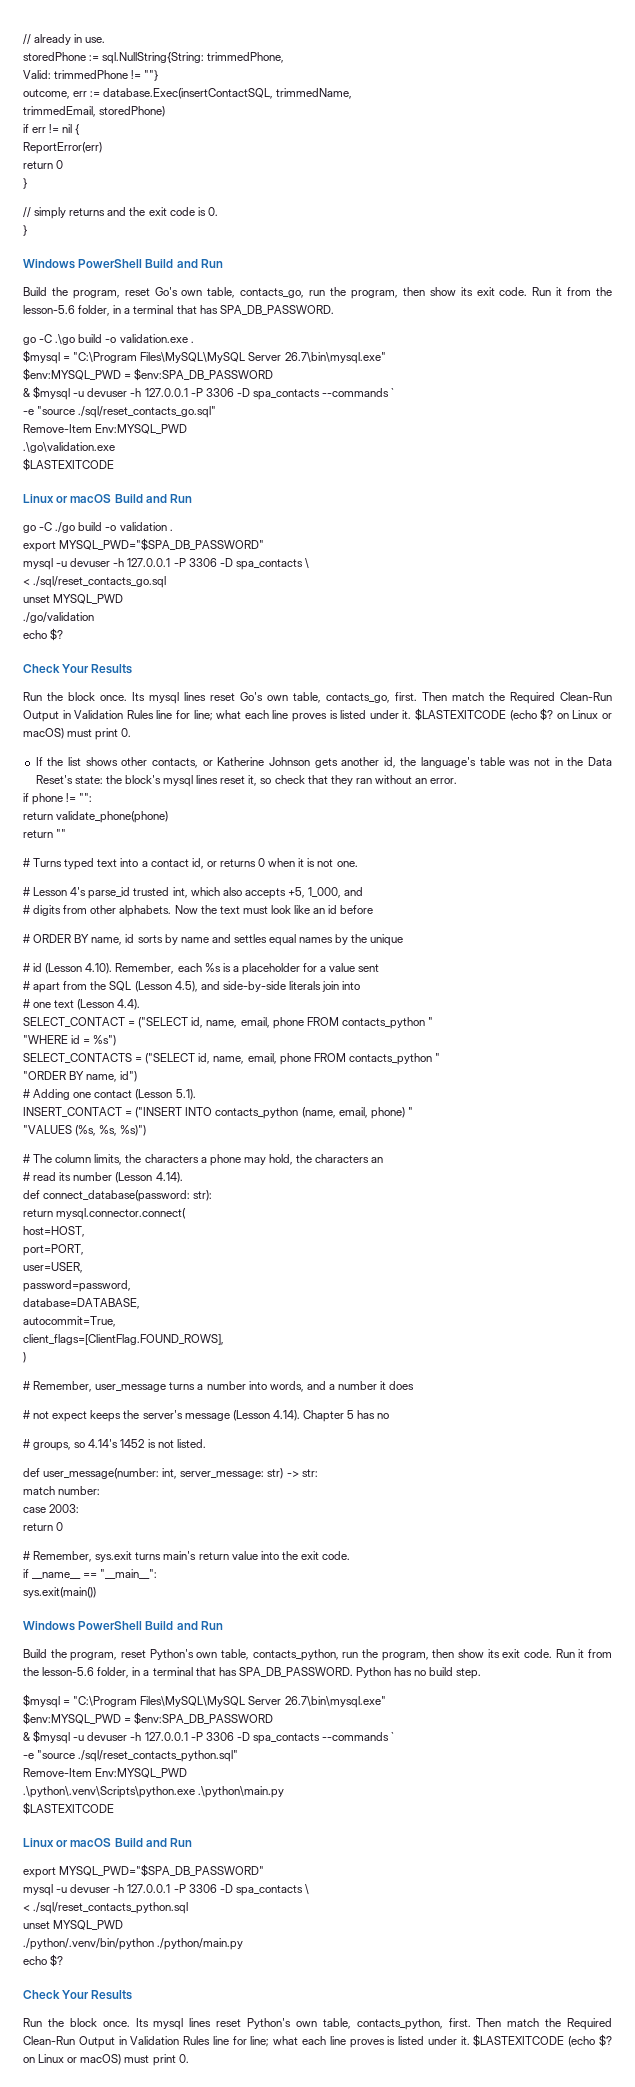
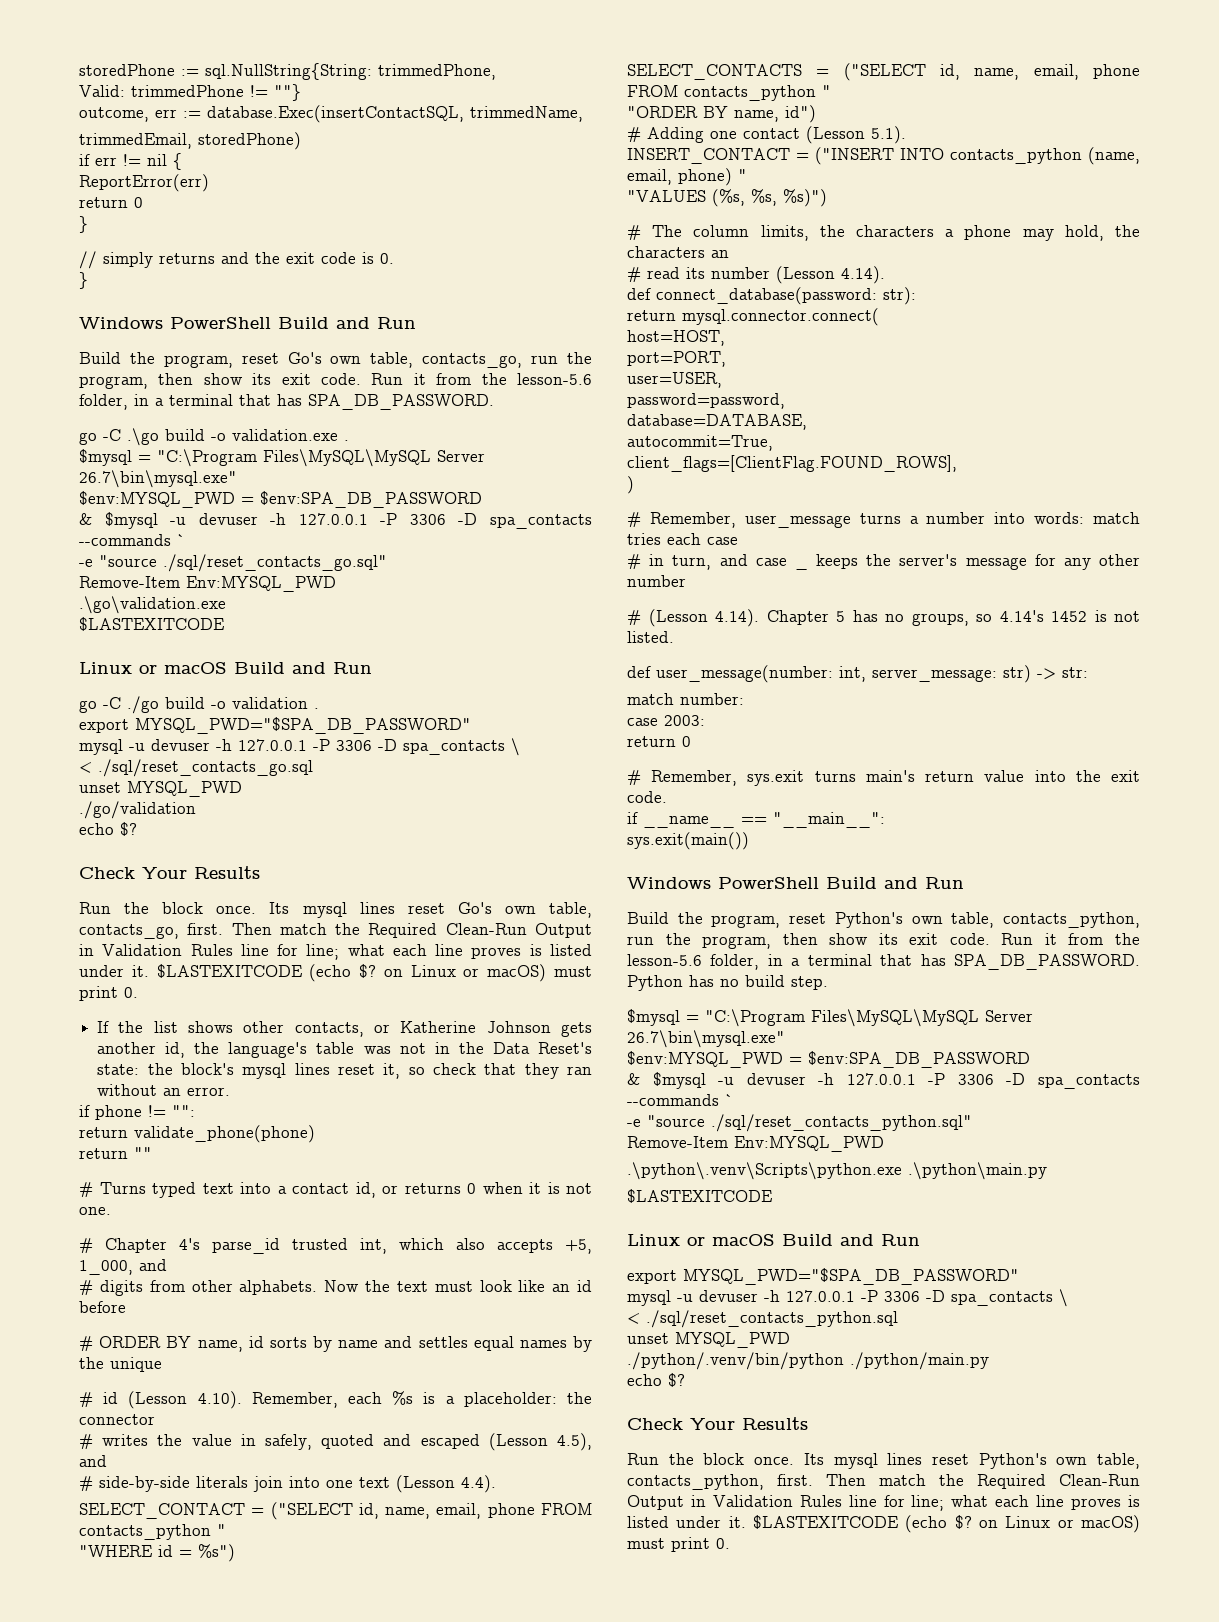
- // already in use.
- # Lesson 4's parse_id trusted int, which also accepts +5, 1_000, and
+ # Chapter 4's parse_id trusted int, which also accepts +5, 1_000, and
- # id (Lesson 4.10). Remember, each %s is a placeholder for a value sent
- # apart from the SQL (Lesson 4.5), and side-by-side literals join into
- # one text (Lesson 4.4).
+ # id (Lesson 4.10). Remember, each %s is a placeholder: the connector
+ # writes the value in safely, quoted and escaped (Lesson 4.5), and
+ # side-by-side literals join into one text (Lesson 4.4).
- # Remember, user_message turns a number into words, and a number it does
- # not expect keeps the server's message (Lesson 4.14). Chapter 5 has no
- # groups, so 4.14's 1452 is not listed.
+ # Remember, user_message turns a number into words: match tries each case
+ # in turn, and case _ keeps the server's message for any other number
+ # (Lesson 4.14). Chapter 5 has no groups, so 4.14's 1452 is not listed.

